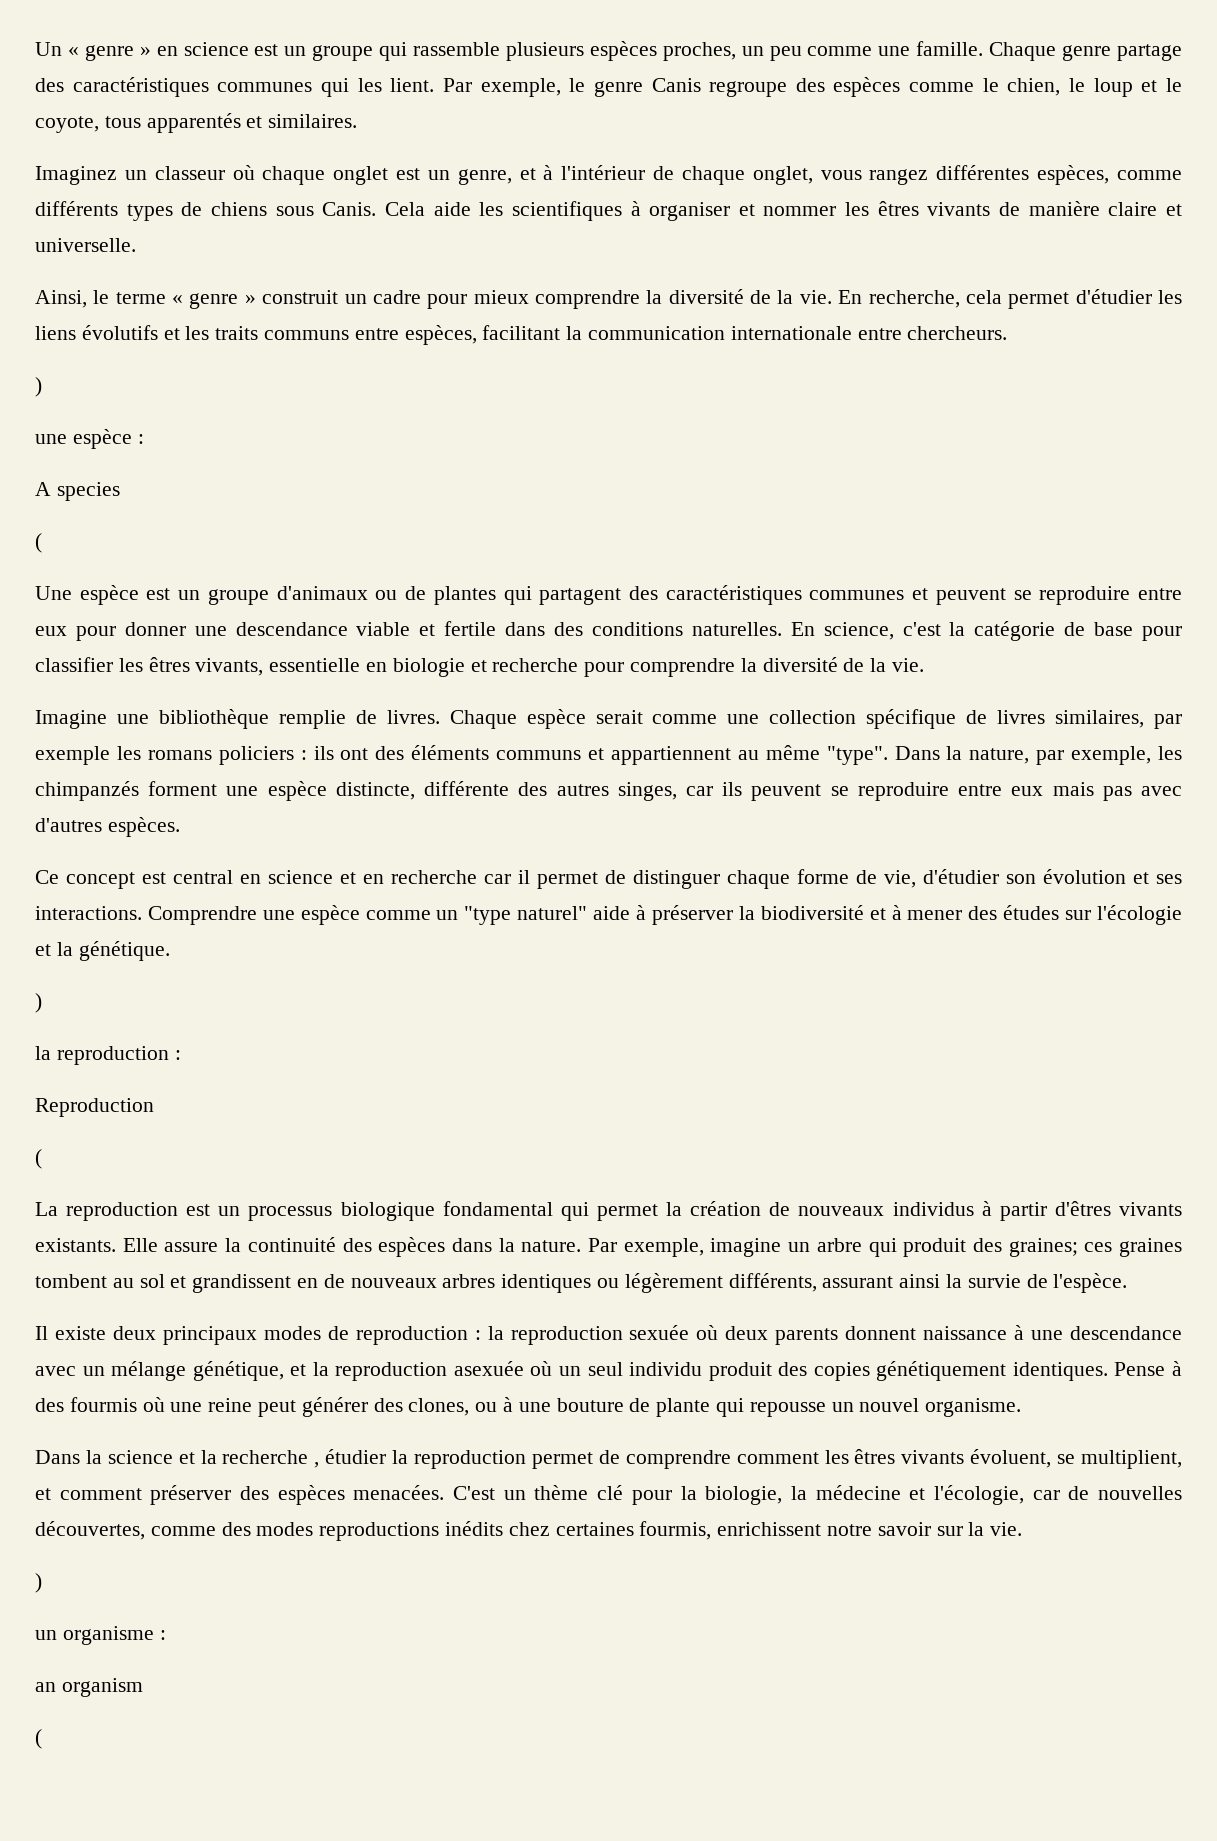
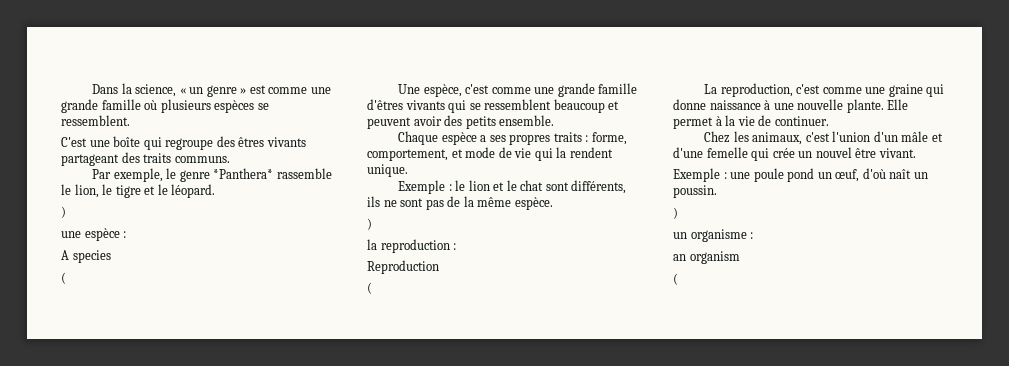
- Un « genre » en science est un groupe qui rassemble plusieurs espèces proches, un peu comme une famille. Chaque genre partage des caractéristiques communes qui les lient. Par exemple, le genre Canis regroupe des espèces comme le chien, le loup et le coyote, tous apparentés et similaires.
- Imaginez un classeur où chaque onglet est un genre, et à l'intérieur de chaque onglet, vous rangez différentes espèces, comme différents types de chiens sous Canis. Cela aide les scientifiques à organiser et nommer les êtres vivants de manière claire et universelle.
- Ainsi, le terme « genre » construit un cadre pour mieux comprendre la diversité de la vie. En recherche, cela permet d'étudier les liens évolutifs et les traits communs entre espèces, facilitant la communication internationale entre chercheurs.
+ Dans la science, « un genre » est comme une grande famille où plusieurs espèces se ressemblent.
+ C'est une boîte qui regroupe des êtres vivants partageant des traits communs.
+ Par exemple, le genre *Panthera* rassemble le lion, le tigre et le léopard.
- Une espèce est un groupe d'animaux ou de plantes qui partagent des caractéristiques communes et peuvent se reproduire entre eux pour donner une descendance viable et fertile dans des conditions naturelles. En science, c'est la catégorie de base pour classifier les êtres vivants, essentielle en biologie et recherche pour comprendre la diversité de la vie.
- Imagine une bibliothèque remplie de livres. Chaque espèce serait comme une collection spécifique de livres similaires, par exemple les romans policiers : ils ont des éléments communs et appartiennent au même "type". Dans la nature, par exemple, les chimpanzés forment une espèce distincte, différente des autres singes, car ils peuvent se reproduire entre eux mais pas avec d'autres espèces.
- Ce concept est central en science et en recherche car il permet de distinguer chaque forme de vie, d'étudier son évolution et ses interactions. Comprendre une espèce comme un "type naturel" aide à préserver la biodiversité et à mener des études sur l'écologie et la génétique.
+ Une espèce, c'est comme une grande famille d'êtres vivants qui se ressemblent beaucoup et peuvent avoir des petits ensemble.
+ Chaque espèce a ses propres traits : forme, comportement, et mode de vie qui la rendent unique.
+ Exemple : le lion et le chat sont différents, ils ne sont pas de la même espèce.
- La reproduction est un processus biologique fondamental qui permet la création de nouveaux individus à partir d'êtres vivants existants. Elle assure la continuité des espèces dans la nature. Par exemple, imagine un arbre qui produit des graines; ces graines tombent au sol et grandissent en de nouveaux arbres identiques ou légèrement différents, assurant ainsi la survie de l'espèce.
- Il existe deux principaux modes de reproduction : la reproduction sexuée où deux parents donnent naissance à une descendance avec un mélange génétique, et la reproduction asexuée où un seul individu produit des copies génétiquement identiques. Pense à des fourmis où une reine peut générer des clones, ou à une bouture de plante qui repousse un nouvel organisme.
- Dans la science et la recherche , étudier la reproduction permet de comprendre comment les êtres vivants évoluent, se multiplient, et comment préserver des espèces menacées. C'est un thème clé pour la biologie, la médecine et l'écologie, car de nouvelles découvertes, comme des modes reproductions inédits chez certaines fourmis, enrichissent notre savoir sur la vie.
+ La reproduction, c'est comme une graine qui donne naissance à une nouvelle plante. Elle permet à la vie de continuer.
+ Chez les animaux, c'est l'union d'un mâle et d'une femelle qui crée un nouvel être vivant.
+ Exemple : une poule pond un œuf, d'où naît un poussin.

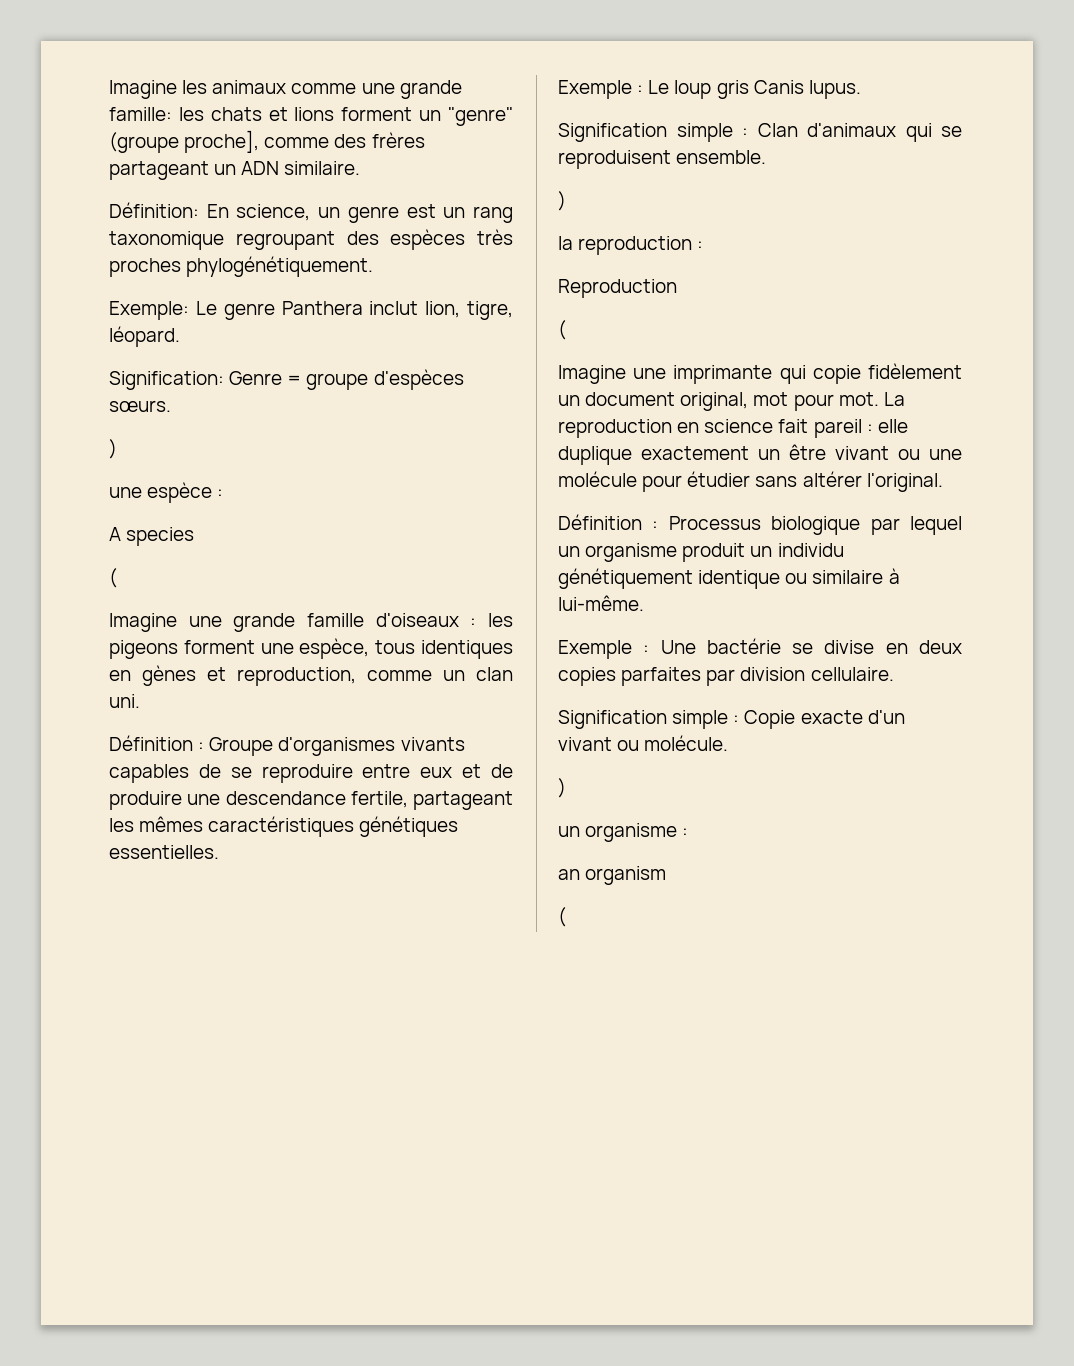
- Dans la science, « un genre » est comme une grande famille où plusieurs espèces se ressemblent.
- C'est une boîte qui regroupe des êtres vivants partageant des traits communs.
- Par exemple, le genre *Panthera* rassemble le lion, le tigre et le léopard.
+ Imagine les animaux comme une grande famille: les chats et lions forment un "genre" (groupe proche], comme des frères partageant un ADN similaire.
+ Définition: En science, un genre est un rang taxonomique regroupant des espèces très proches phylogénétiquement.
+ Exemple: Le genre Panthera inclut lion, tigre, léopard.
+ Signification: Genre = groupe d'espèces sœurs.
- Une espèce, c'est comme une grande famille d'êtres vivants qui se ressemblent beaucoup et peuvent avoir des petits ensemble.
- Chaque espèce a ses propres traits : forme, comportement, et mode de vie qui la rendent unique.
- Exemple : le lion et le chat sont différents, ils ne sont pas de la même espèce.
+ Imagine une grande famille d'oiseaux : les pigeons forment une espèce, tous identiques en gènes et reproduction, comme un clan uni.
+ Définition : Groupe d'organismes vivants capables de se reproduire entre eux et de produire une descendance fertile, partageant les mêmes caractéristiques génétiques essentielles.
+ Exemple : Le loup gris Canis lupus.
+ Signification simple : Clan d'animaux qui se reproduisent ensemble.
- La reproduction, c'est comme une graine qui donne naissance à une nouvelle plante. Elle permet à la vie de continuer.
- Chez les animaux, c'est l'union d'un mâle et d'une femelle qui crée un nouvel être vivant.
- Exemple : une poule pond un œuf, d'où naît un poussin.
+ Imagine une imprimante qui copie fidèlement un document original, mot pour mot. La reproduction en science fait pareil : elle duplique exactement un être vivant ou une molécule pour étudier sans altérer l'original.
+ Définition : Processus biologique par lequel un organisme produit un individu génétiquement identique ou similaire à lui-même.
+ Exemple : Une bactérie se divise en deux copies parfaites par division cellulaire.
+ Signification simple : Copie exacte d'un vivant ou molécule.

